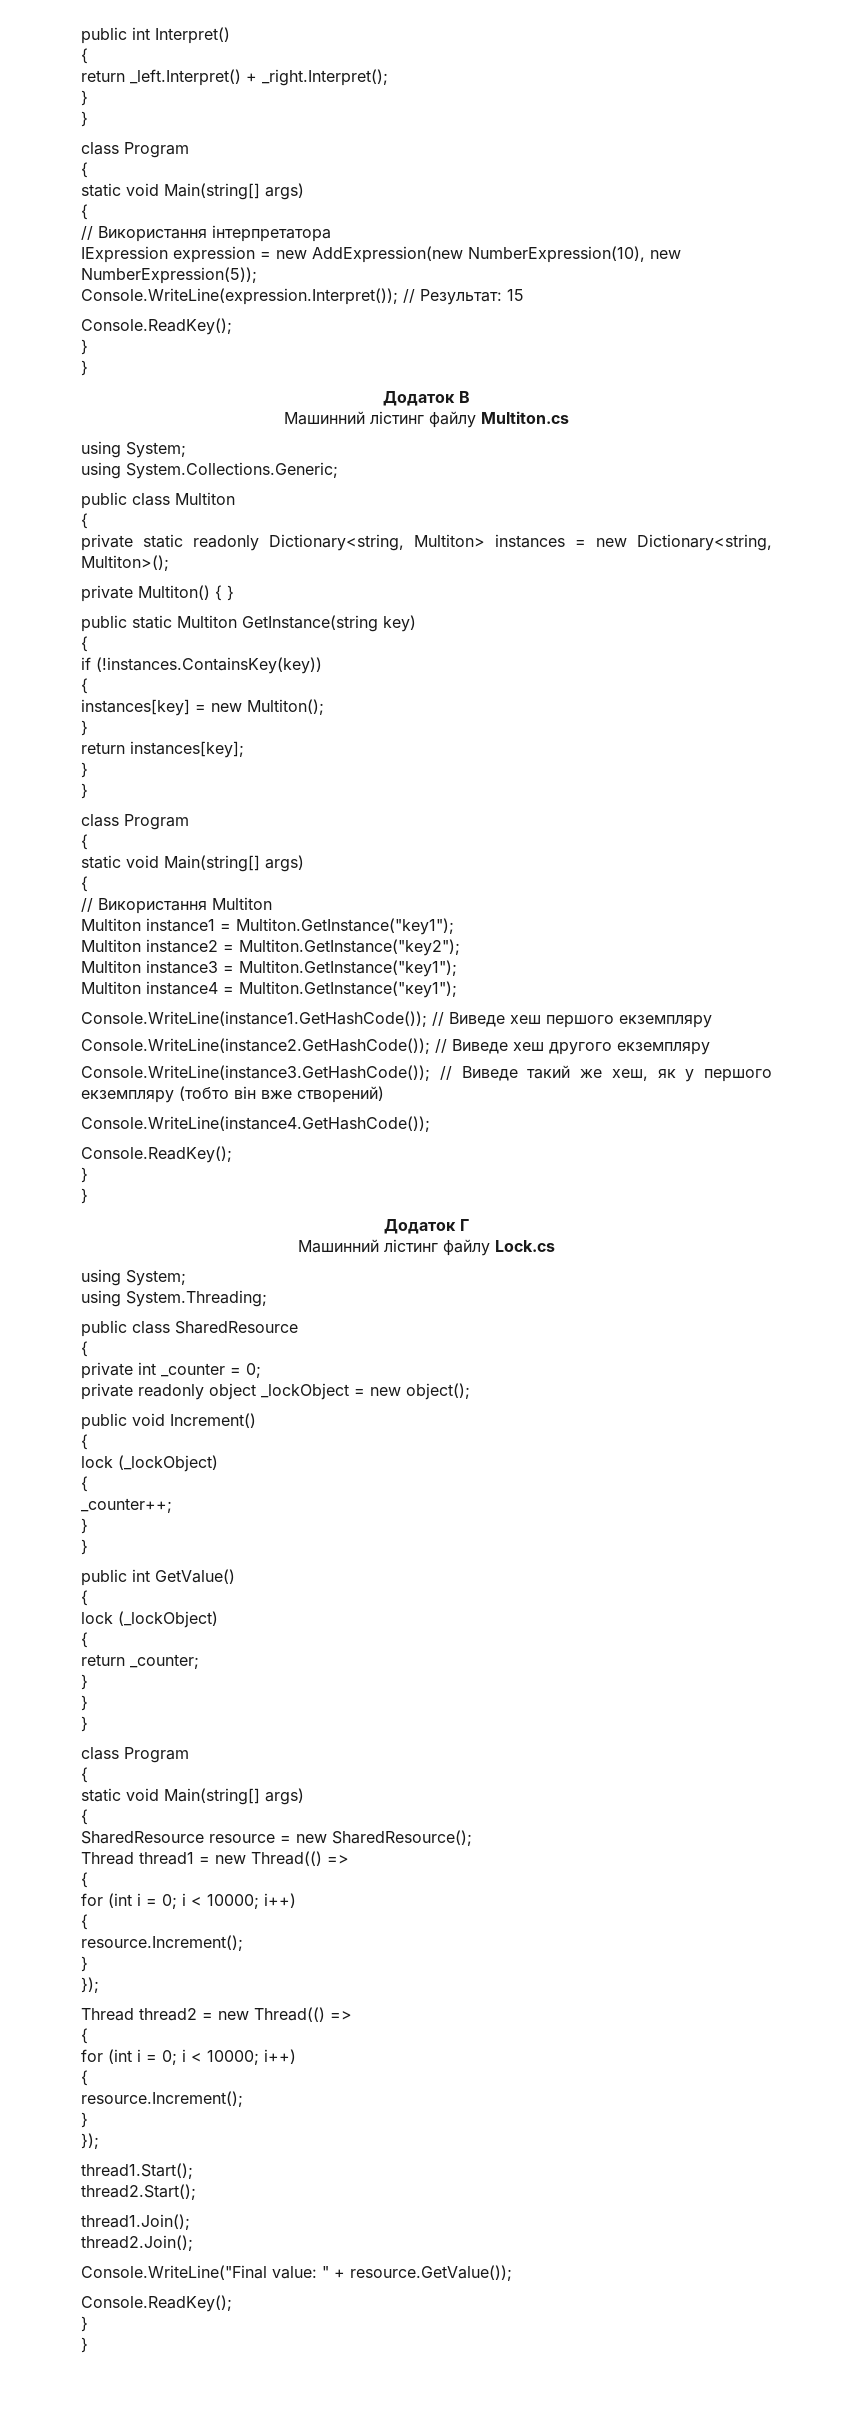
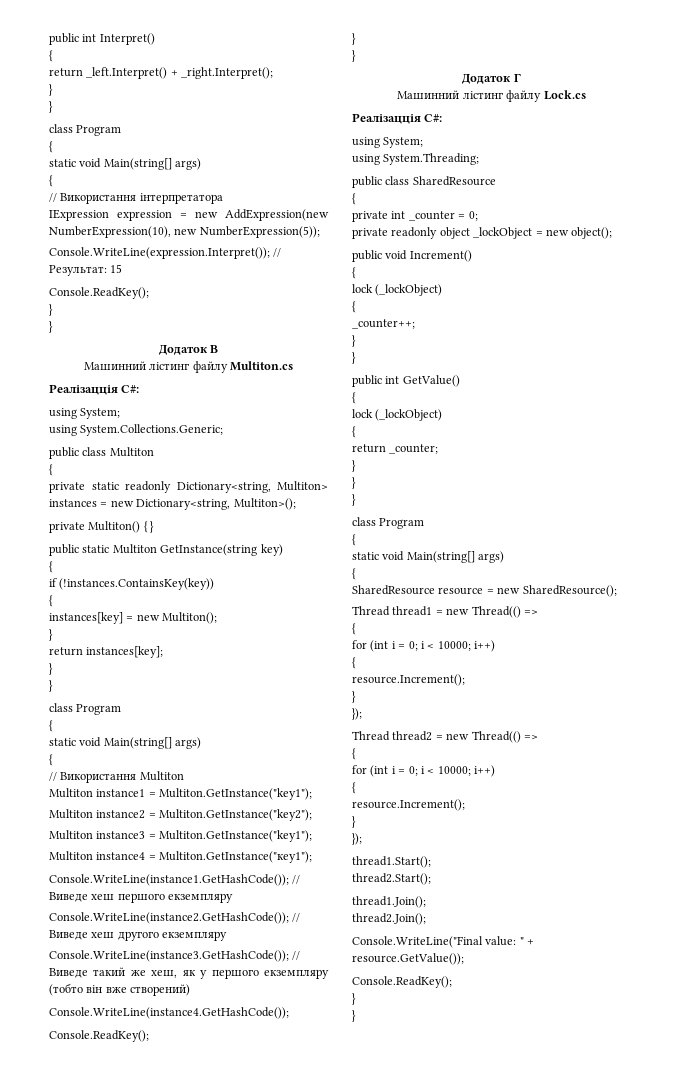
  Машинний лістинг файлу Multiton.cs
+ Реалізацція C#:
  Машинний лістинг файлу Lock.cs
+ Реалізацція C#:

